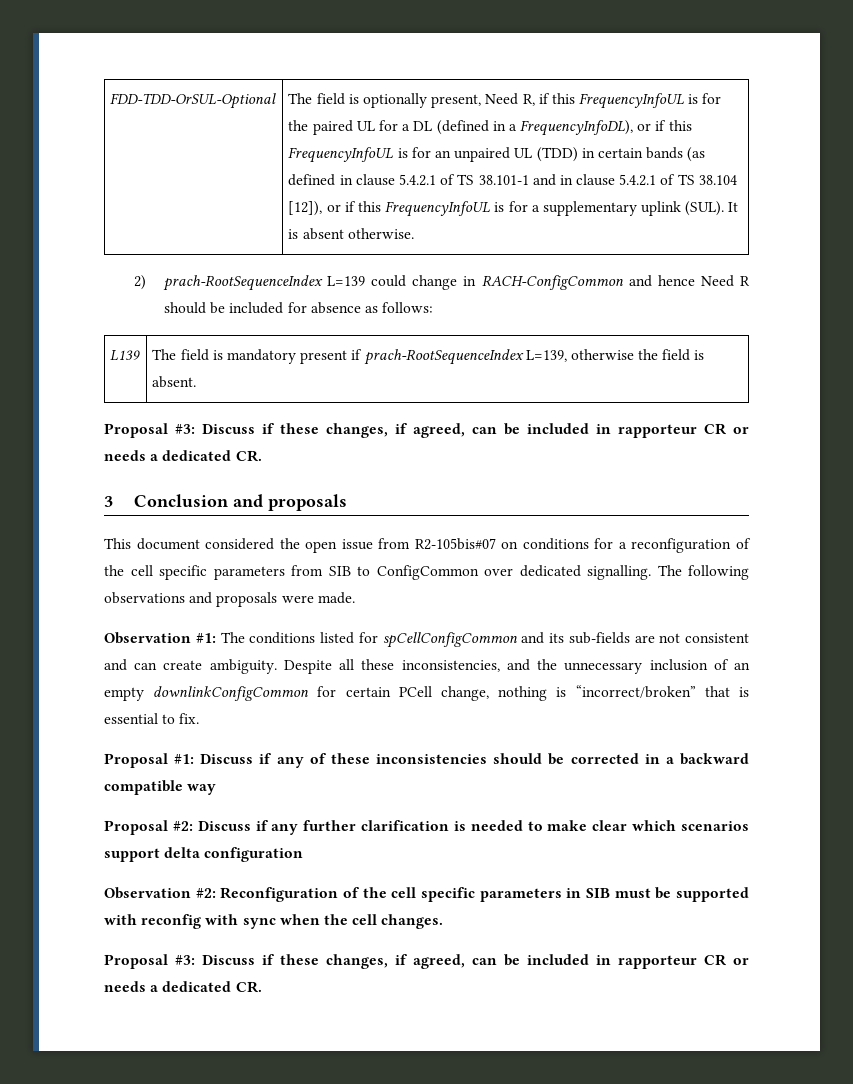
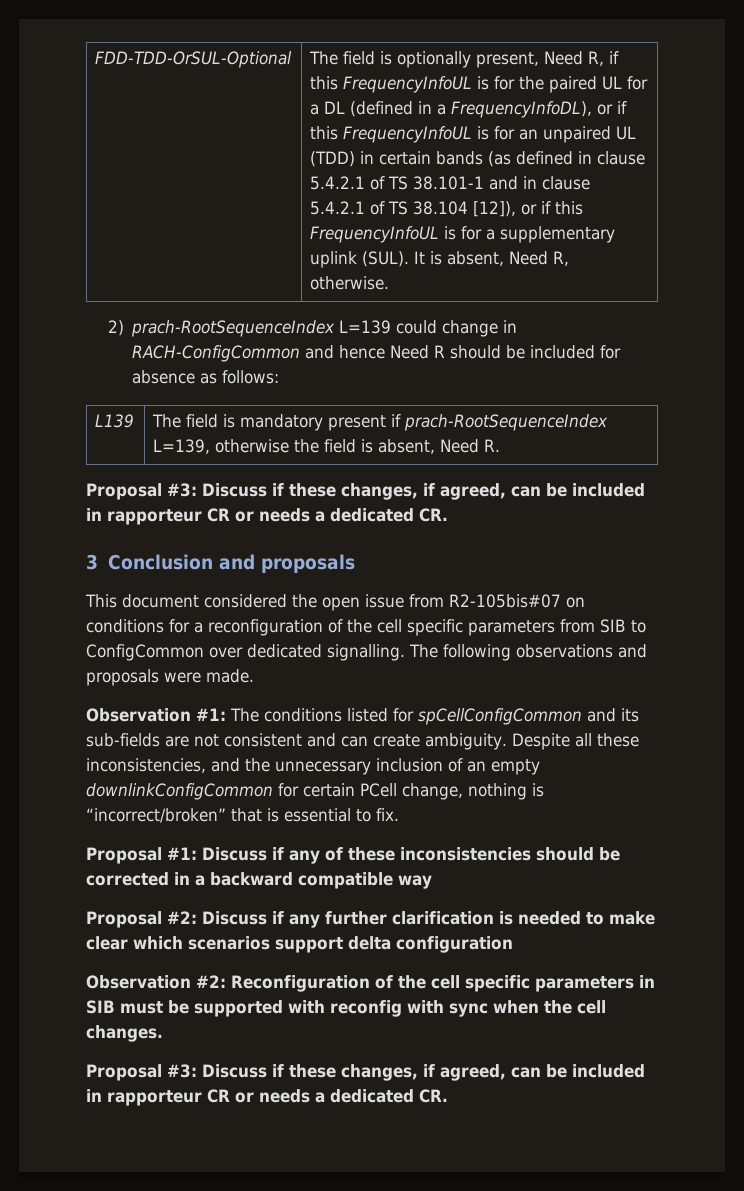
- It is absent otherwise.
+ It is absent, Need R, otherwise.
- L139 | The field is mandatory present if prach-RootSequenceIndex L=139, otherwise the field is absent.
+ L139 | The field is mandatory present if prach-RootSequenceIndex L=139, otherwise the field is absent, Need R.

